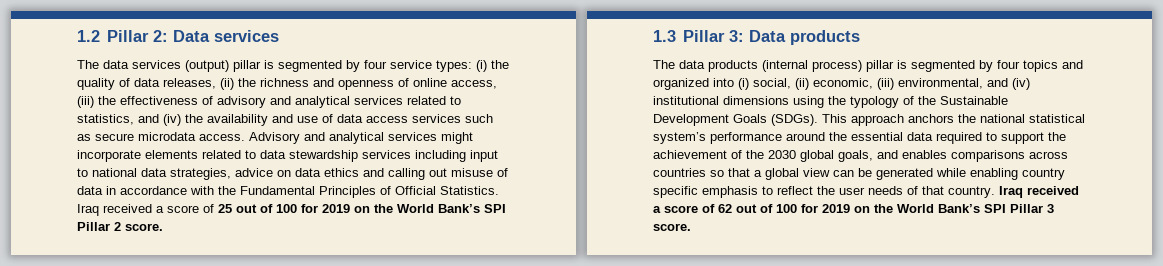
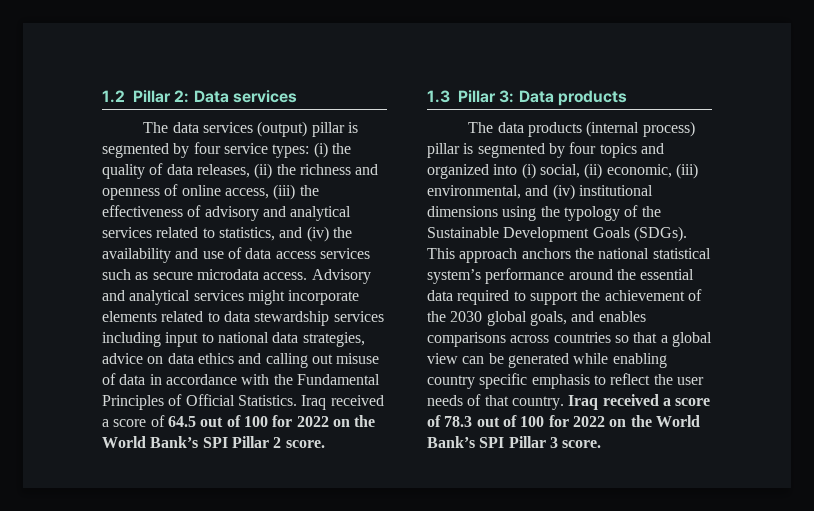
- Iraq received a score of 25 out of 100 for 2019 on the World Bank’s SPI Pillar 2 score.
+ Iraq received a score of 64.5 out of 100 for 2022 on the World Bank’s SPI Pillar 2 score.
- Iraq received a score of 62 out of 100 for 2019 on the World Bank’s SPI Pillar 3 score.
+ Iraq received a score of 78.3 out of 100 for 2022 on the World Bank’s SPI Pillar 3 score.

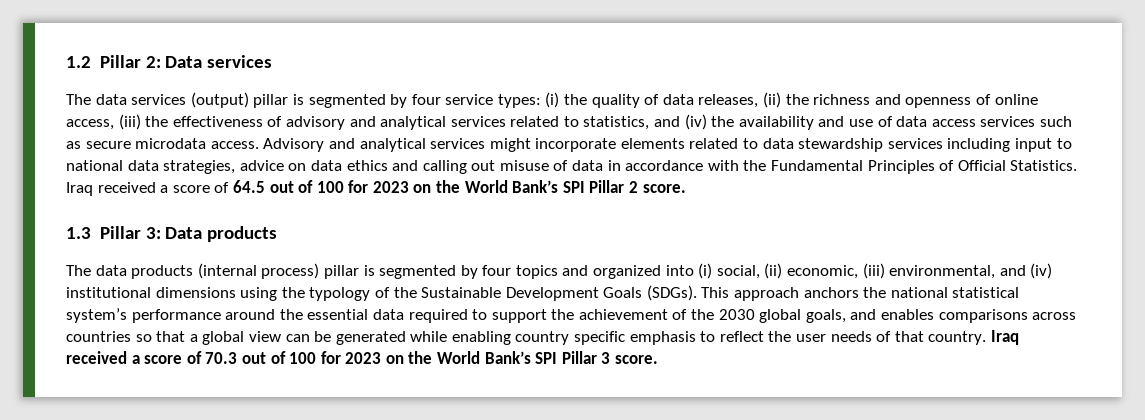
- Iraq received a score of 64.5 out of 100 for 2022 on the World Bank’s SPI Pillar 2 score.
+ Iraq received a score of 64.5 out of 100 for 2023 on the World Bank’s SPI Pillar 2 score.
- Iraq received a score of 78.3 out of 100 for 2022 on the World Bank’s SPI Pillar 3 score.
+ Iraq received a score of 70.3 out of 100 for 2023 on the World Bank’s SPI Pillar 3 score.

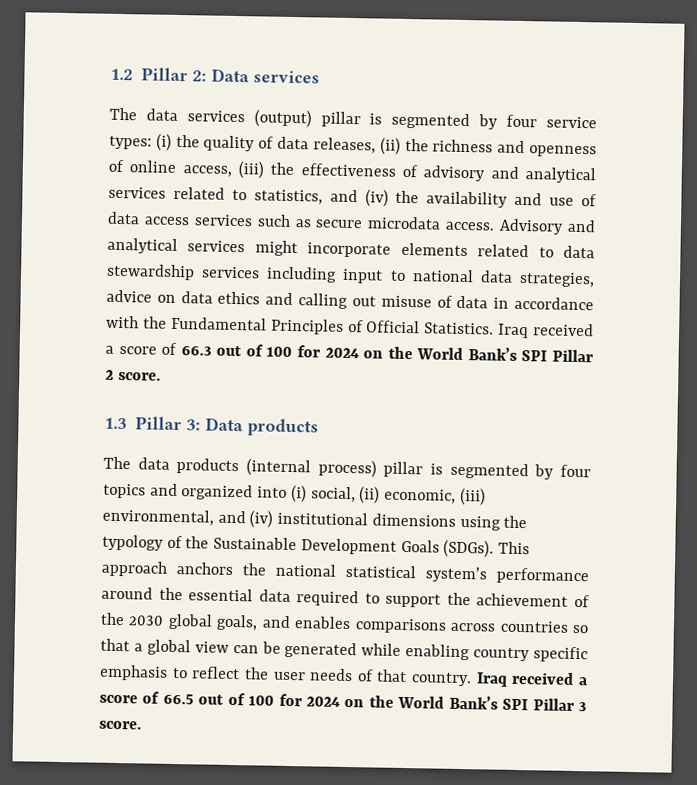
- Iraq received a score of 64.5 out of 100 for 2023 on the World Bank’s SPI Pillar 2 score.
+ Iraq received a score of 66.3 out of 100 for 2024 on the World Bank’s SPI Pillar 2 score.
- Iraq received a score of 70.3 out of 100 for 2023 on the World Bank’s SPI Pillar 3 score.
+ Iraq received a score of 66.5 out of 100 for 2024 on the World Bank’s SPI Pillar 3 score.

